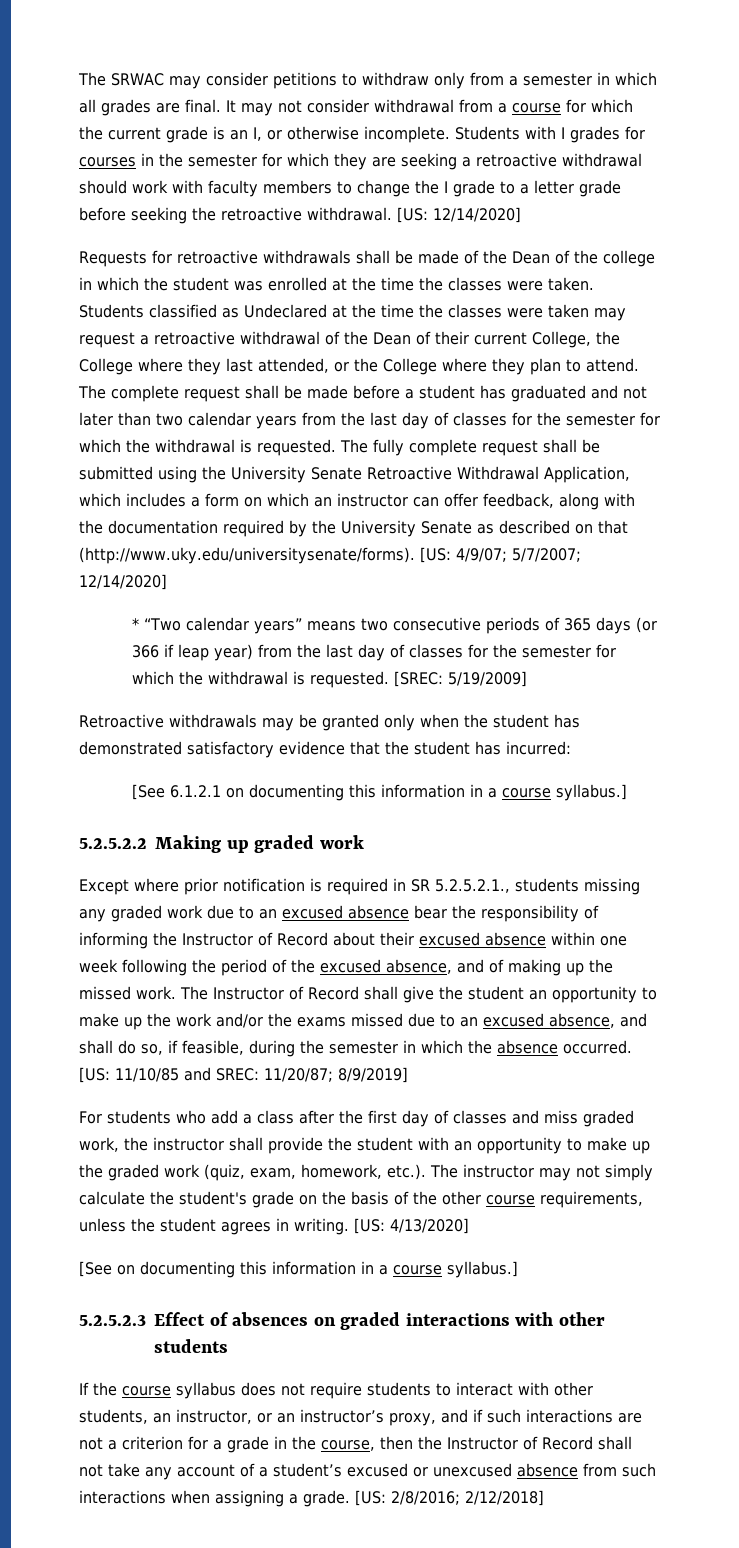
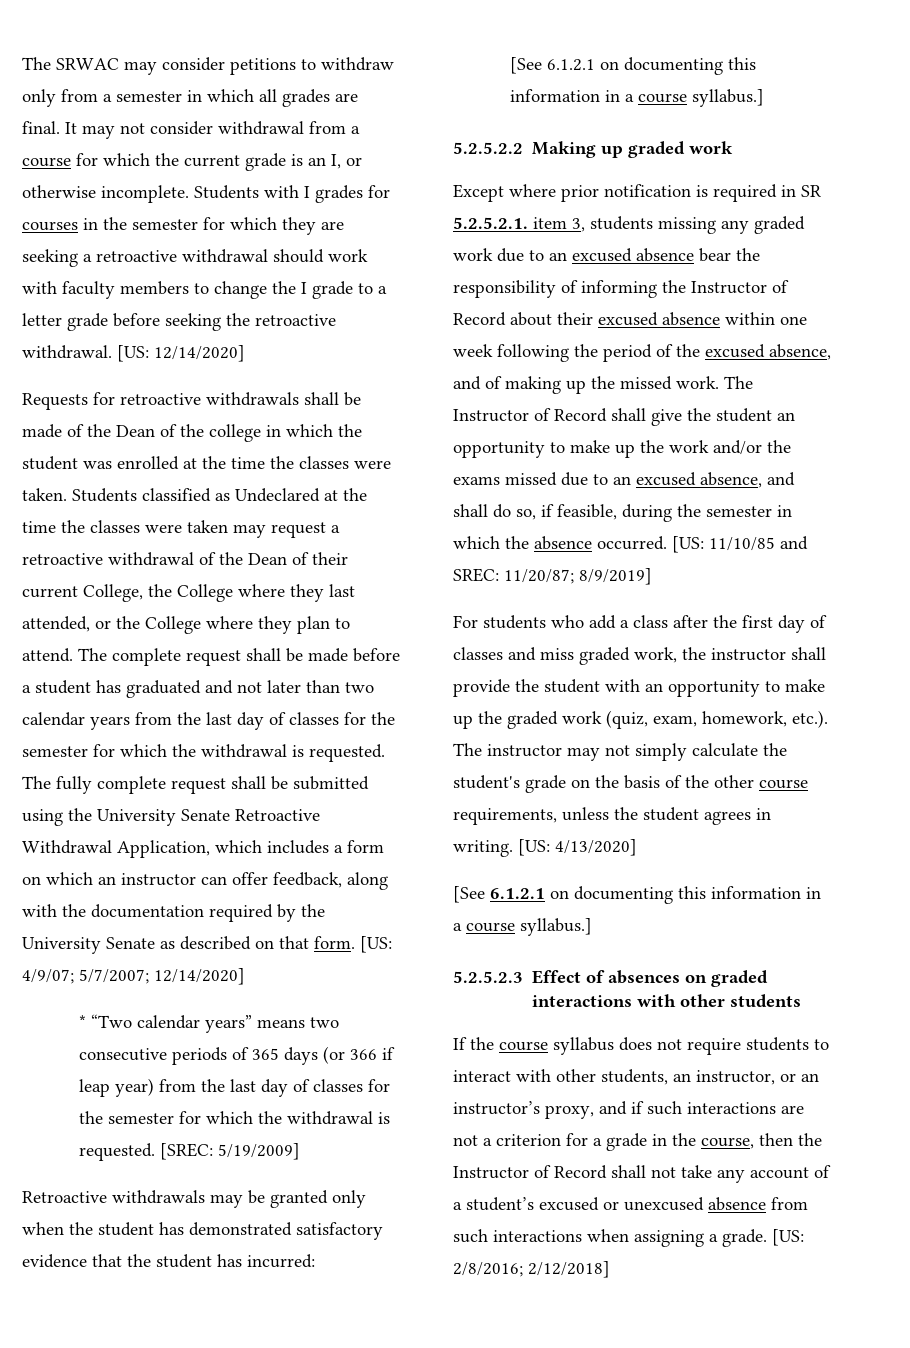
- The fully complete request shall be submitted using the University Senate Retroactive Withdrawal Application, which includes a form on which an instructor can offer feedback, along with the documentation required by the University Senate as described on that (http://www.uky.edu/universitysenate/forms). [US: 4/9/07; 5/7/2007; 12/14/2020]
+ The fully complete request shall be submitted using the University Senate Retroactive Withdrawal Application, which includes a form on which an instructor can offer feedback, along with the documentation required by the University Senate as described on that form. [US: 4/9/07; 5/7/2007; 12/14/2020]
- Except where prior notification is required in SR 5.2.5.2.1., students missing any graded work due to an excused absence bear the responsibility of informing the Instructor of Record about their excused absence within one week following the period of the excused absence, and of making up the missed work.
+ Except where prior notification is required in SR 5.2.5.2.1. item 3, students missing any graded work due to an excused absence bear the responsibility of informing the Instructor of Record about their excused absence within one week following the period of the excused absence, and of making up the missed work.
  [US: 4/13/2020]
- [See on documenting this information in a course syllabus.]
+ [See 6.1.2.1 on documenting this information in a course syllabus.]

